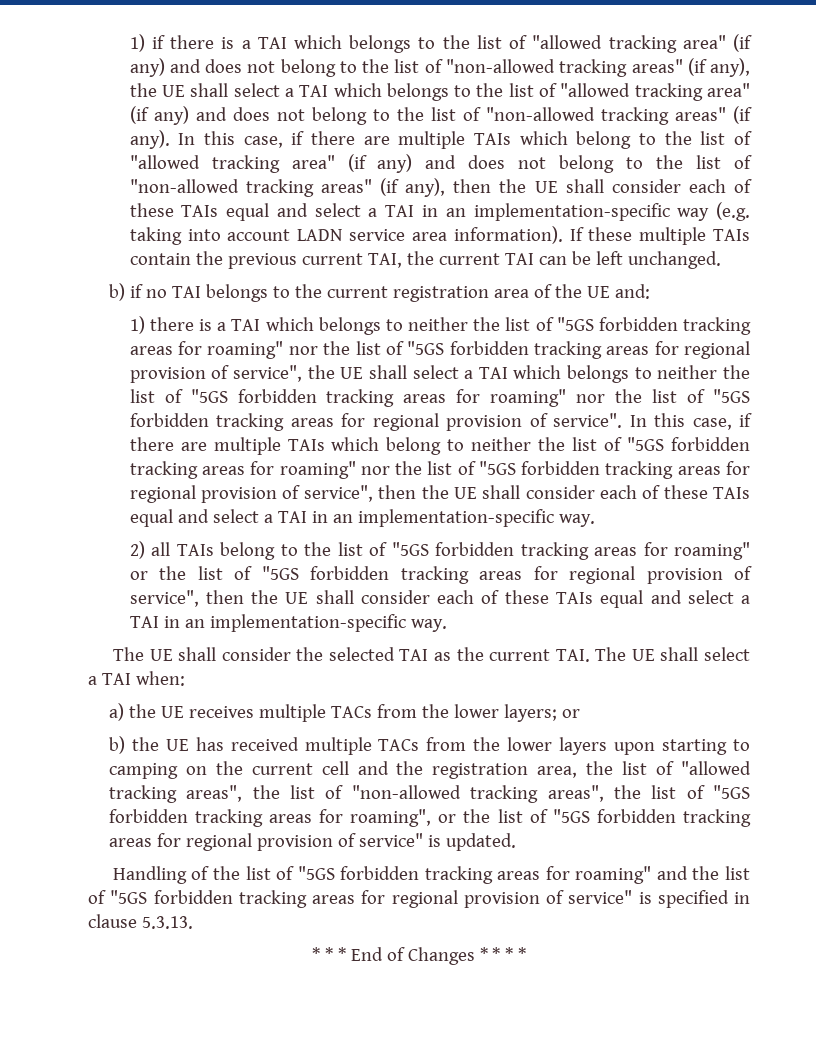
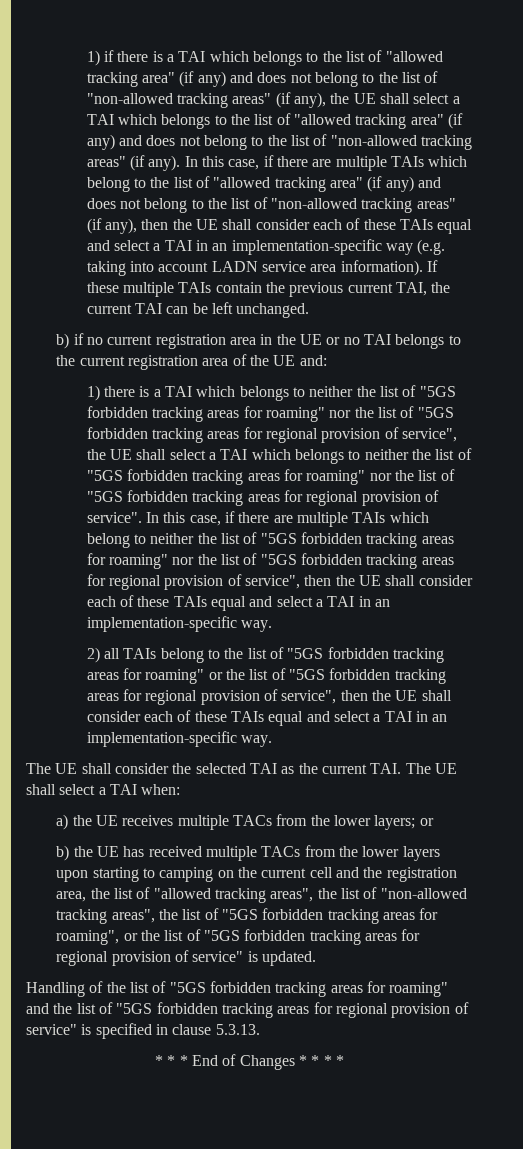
- b) if no TAI belongs to the current registration area of the UE and:
+ b) if no current registration area in the UE or no TAI belongs to the current registration area of the UE and:

